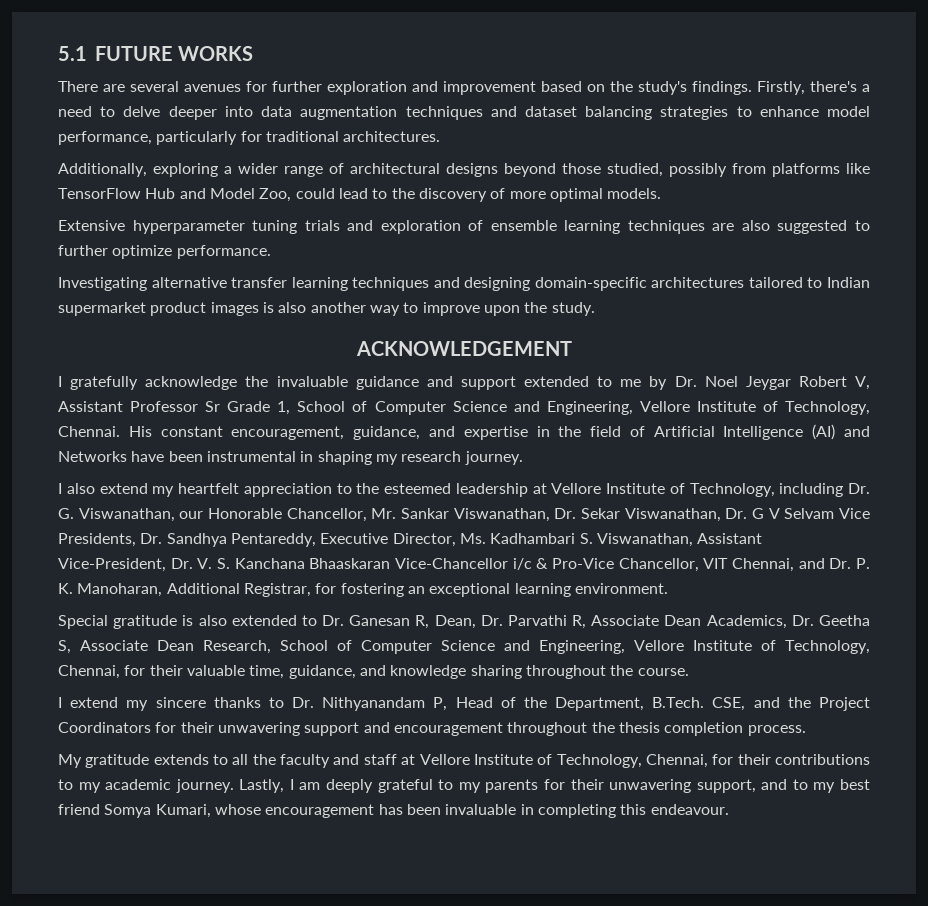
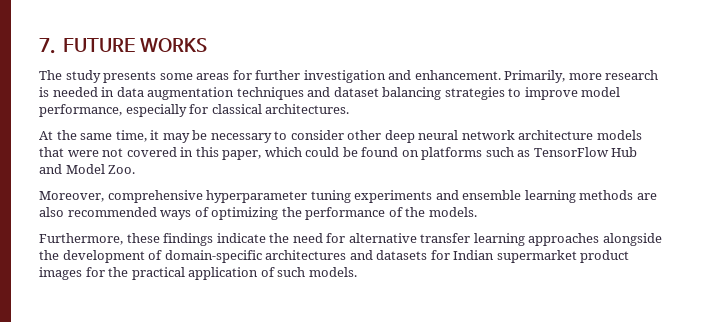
- 5.1 FUTURE WORKS
+ 7. FUTURE WORKS
- There are several avenues for further exploration and improvement based on the study's findings. Firstly, there's a need to delve deeper into data augmentation techniques and dataset balancing strategies to enhance model performance, particularly for traditional architectures.
- Additionally, exploring a wider range of architectural designs beyond those studied, possibly from platforms like TensorFlow Hub and Model Zoo, could lead to the discovery of more optimal models.
- Extensive hyperparameter tuning trials and exploration of ensemble learning techniques are also suggested to further optimize performance.
- Investigating alternative transfer learning techniques and designing domain-specific architectures tailored to Indian supermarket product images is also another way to improve upon the study.
- ACKNOWLEDGEMENT
- I gratefully acknowledge the invaluable guidance and support extended to me by Dr. Noel Jeygar Robert V, Assistant Professor Sr Grade 1, School of Computer Science and Engineering, Vellore Institute of Technology, Chennai. His constant encouragement, guidance, and expertise in the field of Artificial Intelligence (AI) and Networks have been instrumental in shaping my research journey.
- I also extend my heartfelt appreciation to the esteemed leadership at Vellore Institute of Technology, including Dr. G. Viswanathan, our Honorable Chancellor, Mr. Sankar Viswanathan, Dr. Sekar Viswanathan, Dr. G V Selvam Vice Presidents, Dr. Sandhya Pentareddy, Executive Director, Ms. Kadhambari S. Viswanathan, Assistant Vice-President, Dr. V. S. Kanchana Bhaaskaran Vice-Chancellor i/c & Pro-Vice Chancellor, VIT Chennai, and Dr. P. K. Manoharan, Additional Registrar, for fostering an exceptional learning environment.
- Special gratitude is also extended to Dr. Ganesan R, Dean, Dr. Parvathi R, Associate Dean Academics, Dr. Geetha S, Associate Dean Research, School of Computer Science and Engineering, Vellore Institute of Technology, Chennai, for their valuable time, guidance, and knowledge sharing throughout the course.
- I extend my sincere thanks to Dr. Nithyanandam P, Head of the Department, B.Tech. CSE, and the Project Coordinators for their unwavering support and encouragement throughout the thesis completion process.
- My gratitude extends to all the faculty and staff at Vellore Institute of Technology, Chennai, for their contributions to my academic journey. Lastly, I am deeply grateful to my parents for their unwavering support, and to my best friend Somya Kumari, whose encouragement has been invaluable in completing this endeavour.
+ The study presents some areas for further investigation and enhancement. Primarily, more research is needed in data augmentation techniques and dataset balancing strategies to improve model performance, especially for classical architectures.
+ At the same time, it may be necessary to consider other deep neural network architecture models that were not covered in this paper, which could be found on platforms such as TensorFlow Hub and Model Zoo.
+ Moreover, comprehensive hyperparameter tuning experiments and ensemble learning methods are also recommended ways of optimizing the performance of the models.
+ Furthermore, these findings indicate the need for alternative transfer learning approaches alongside the development of domain-specific architectures and datasets for Indian supermarket product images for the practical application of such models.

